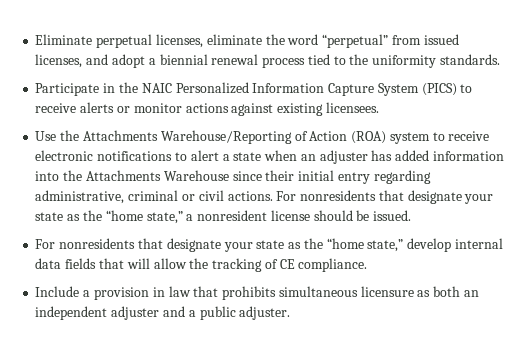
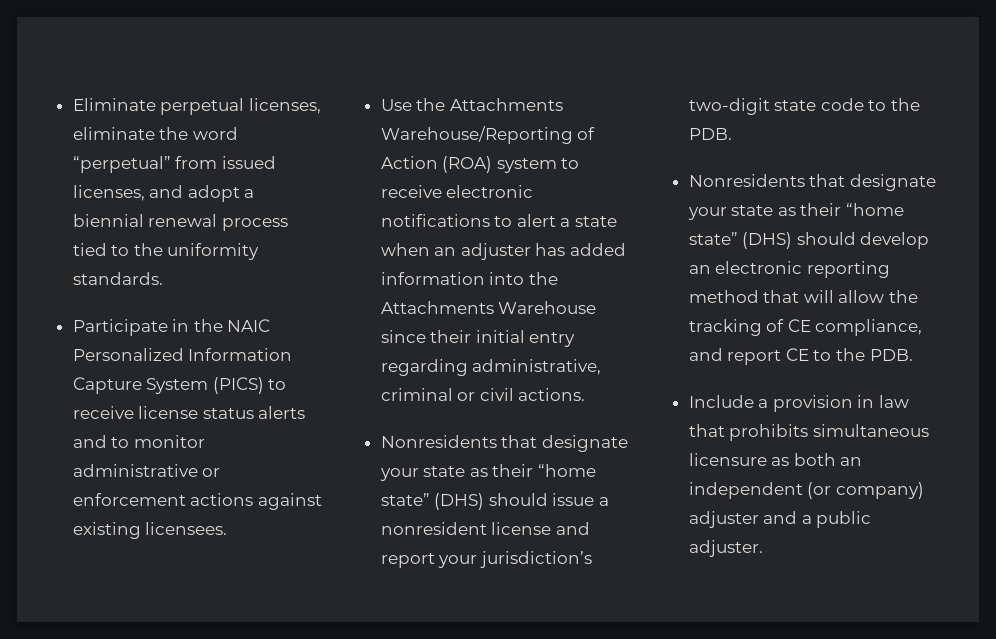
- Participate in the NAIC Personalized Information Capture System (PICS) to receive alerts or monitor actions against existing licensees.
+ Participate in the NAIC Personalized Information Capture System (PICS) to receive license status alerts and to monitor administrative or enforcement actions against existing licensees.
- Use the Attachments Warehouse/Reporting of Action (ROA) system to receive electronic notifications to alert a state when an adjuster has added information into the Attachments Warehouse since their initial entry regarding administrative, criminal or civil actions. For nonresidents that designate your state as the “home state,” a nonresident license should be issued.
- For nonresidents that designate your state as the “home state,” develop internal data fields that will allow the tracking of CE compliance.
+ Use the Attachments Warehouse/Reporting of Action (ROA) system to receive electronic notifications to alert a state when an adjuster has added information into the Attachments Warehouse since their initial entry regarding administrative, criminal or civil actions.
+ Nonresidents that designate your state as their “home state” (DHS) should issue a nonresident license and report your jurisdiction’s two-digit state code to the PDB.
+ Nonresidents that designate your state as their “home state” (DHS) should develop an electronic reporting method that will allow the tracking of CE compliance, and report CE to the PDB.
- Include a provision in law that prohibits simultaneous licensure as both an independent adjuster and a public adjuster.
+ Include a provision in law that prohibits simultaneous licensure as both an independent (or company) adjuster and a public adjuster.

